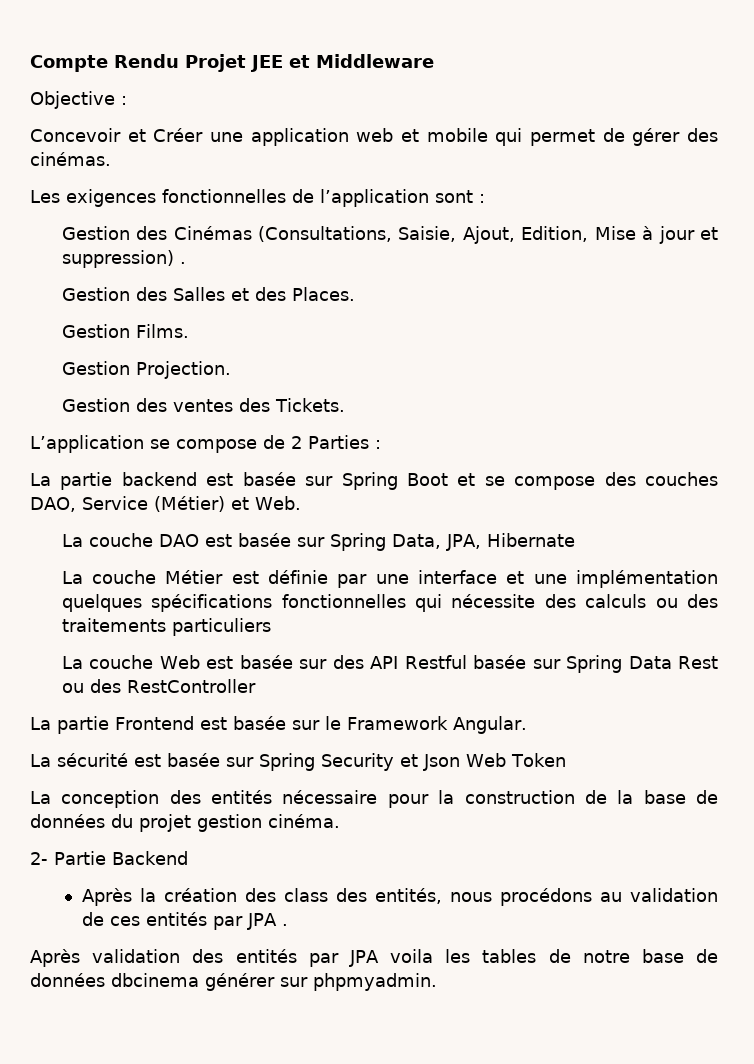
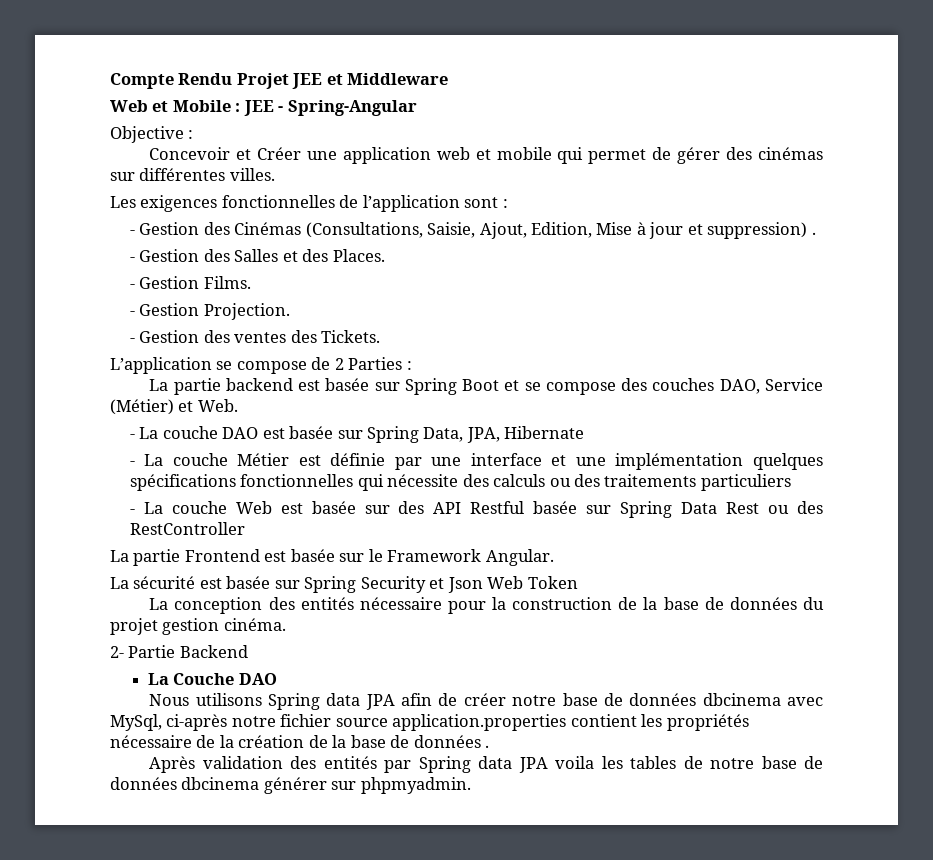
+ Web et Mobile : JEE - Spring-Angular
- Concevoir et Créer une application web et mobile qui permet de gérer des cinémas.
+ Concevoir et Créer une application web et mobile qui permet de gérer des cinémas sur différentes villes.
- Gestion des Cinémas (Consultations, Saisie, Ajout, Edition, Mise à jour et suppression) .
+ - Gestion des Cinémas (Consultations, Saisie, Ajout, Edition, Mise à jour et suppression) .
- Gestion des Salles et des Places.
+ - Gestion des Salles et des Places.
- Gestion Films.
+ - Gestion Films.
- Gestion Projection.
+ - Gestion Projection.
- Gestion des ventes des Tickets.
+ - Gestion des ventes des Tickets.
- La couche DAO est basée sur Spring Data, JPA, Hibernate
+ - La couche DAO est basée sur Spring Data, JPA, Hibernate
- La couche Métier est définie par une interface et une implémentation quelques spécifications fonctionnelles qui nécessite des calculs ou des traitements particuliers
+ - La couche Métier est définie par une interface et une implémentation quelques spécifications fonctionnelles qui nécessite des calculs ou des traitements particuliers
- La couche Web est basée sur des API Restful basée sur Spring Data Rest ou des RestController
+ - La couche Web est basée sur des API Restful basée sur Spring Data Rest ou des RestController
- Après la création des class des entités, nous procédons au validation de ces entités par JPA .
+ La Couche DAO
+ Nous utilisons Spring data JPA afin de créer notre base de données dbcinema avec MySql, ci-après notre fichier source application.properties contient les propriétés nécessaire de la création de la base de données .
- Après validation des entités par JPA voila les tables de notre base de données dbcinema générer sur phpmyadmin.
+ Après validation des entités par Spring data JPA voila les tables de notre base de données dbcinema générer sur phpmyadmin.

